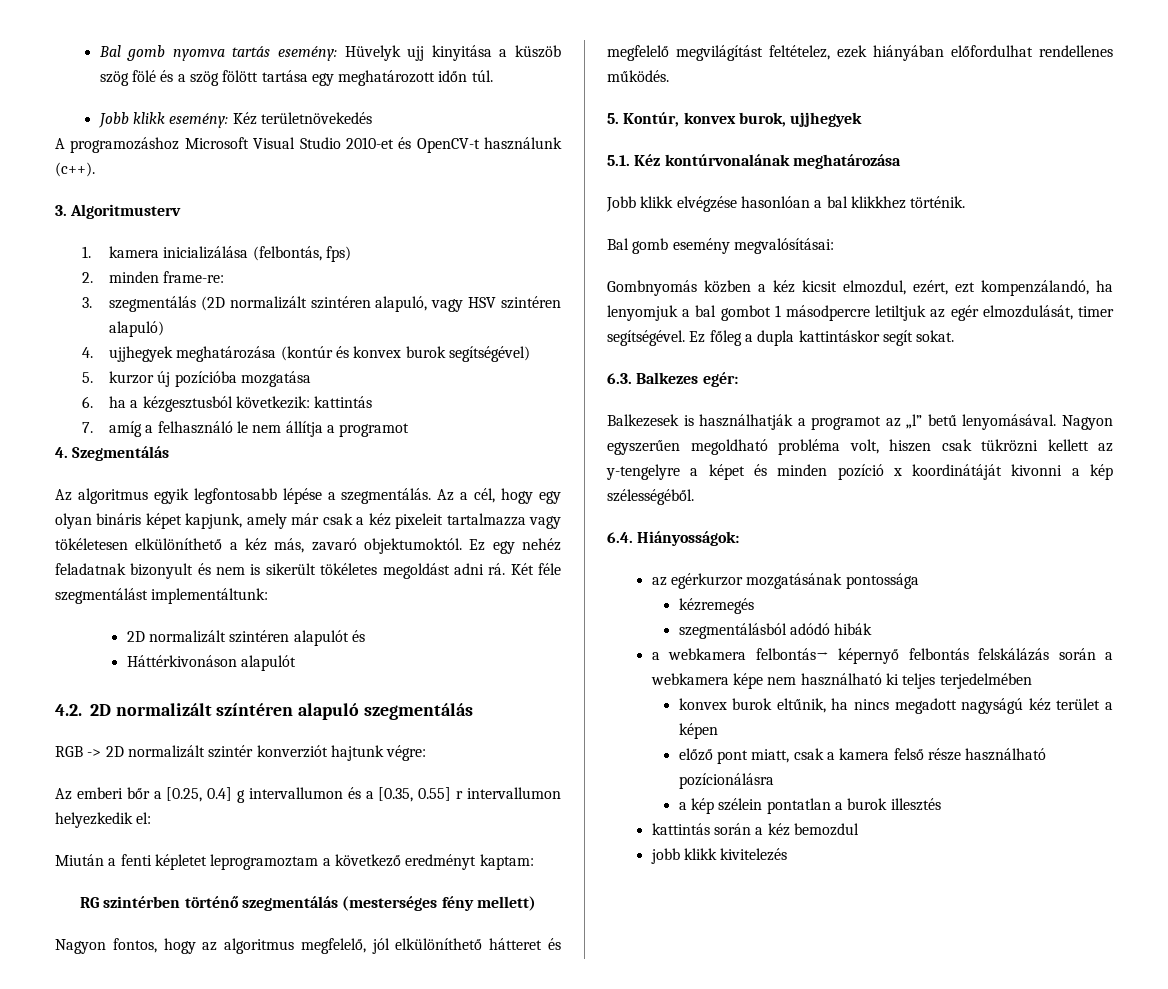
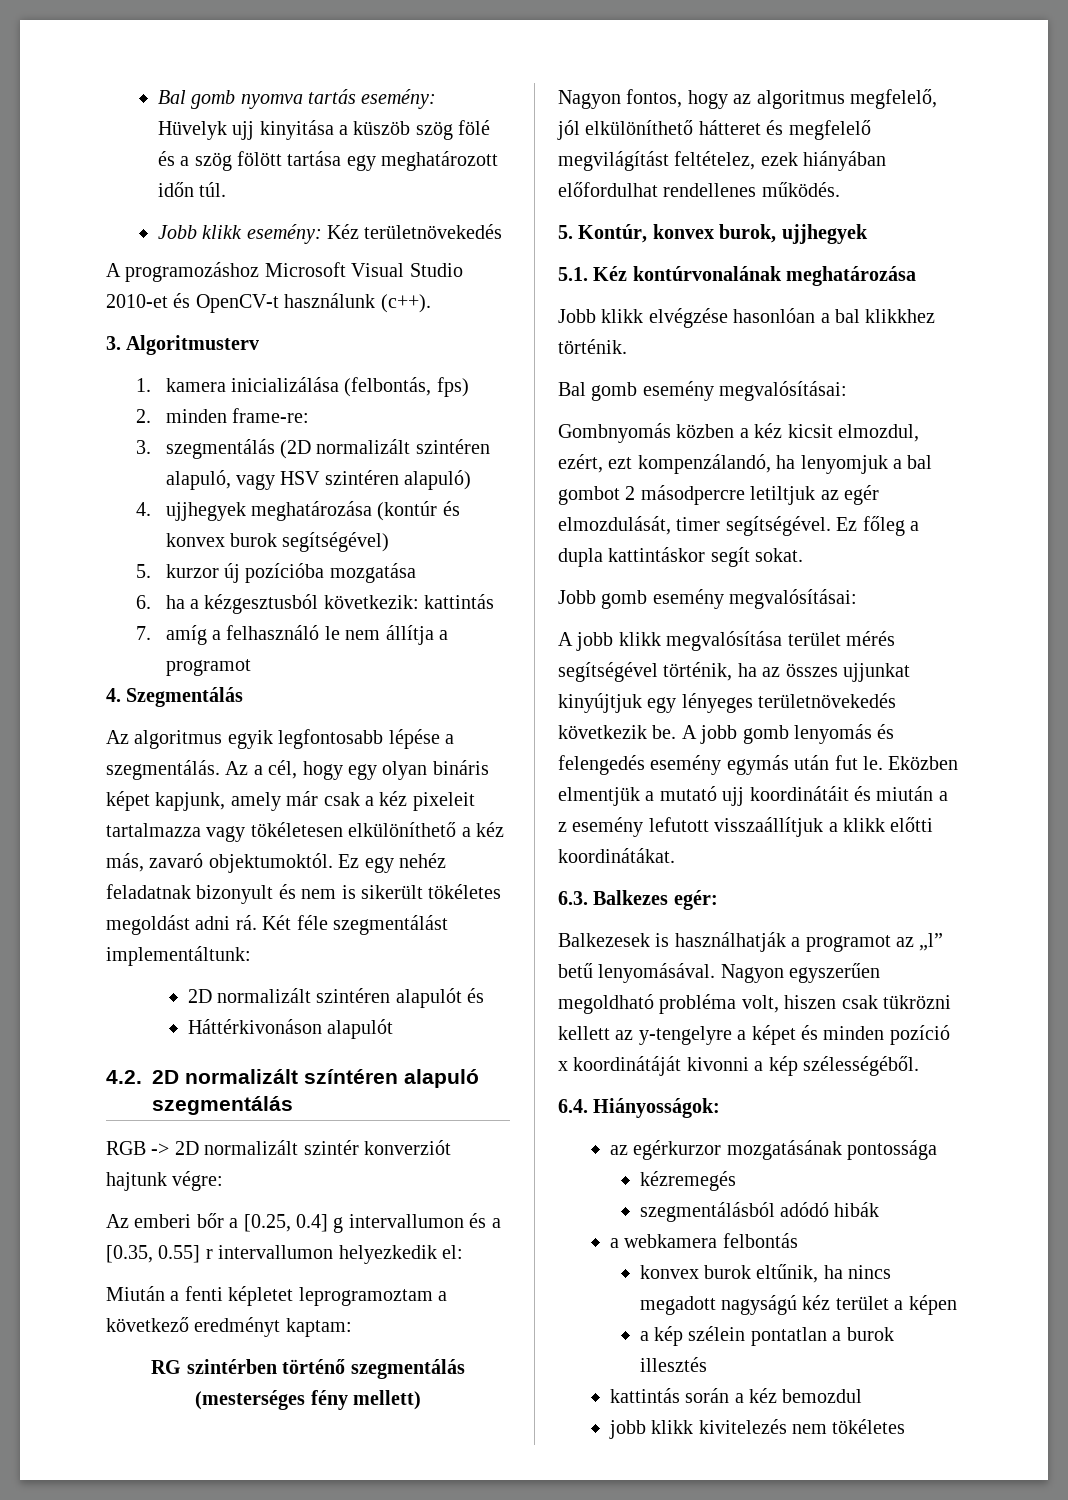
- Gombnyomás közben a kéz kicsit elmozdul, ezért, ezt kompenzálandó, ha lenyomjuk a bal gombot 1 másodpercre letiltjuk az egér elmozdulását, timer segítségével.
+ Gombnyomás közben a kéz kicsit elmozdul, ezért, ezt kompenzálandó, ha lenyomjuk a bal gombot 2 másodpercre letiltjuk az egér elmozdulását, timer segítségével.
+ Jobb gomb esemény megvalósításai:
+ A jobb klikk megvalósítása terület mérés segítségével történik, ha az összes ujjunkat kinyújtjuk egy lényeges területnövekedés következik be. A jobb gomb lenyomás és felengedés esemény egymás után fut le. Eközben elmentjük a mutató ujj koordinátáit és miután a z esemény lefutott visszaállítjuk a klikk előtti koordinátákat.
- a webkamera felbontás→ képernyő felbontás felskálázás során a webkamera képe nem használható ki teljes terjedelmében
+ a webkamera felbontás
- előző pont miatt, csak a kamera felső része használható pozícionálásra
- jobb klikk kivitelezés
+ jobb klikk kivitelezés nem tökéletes

